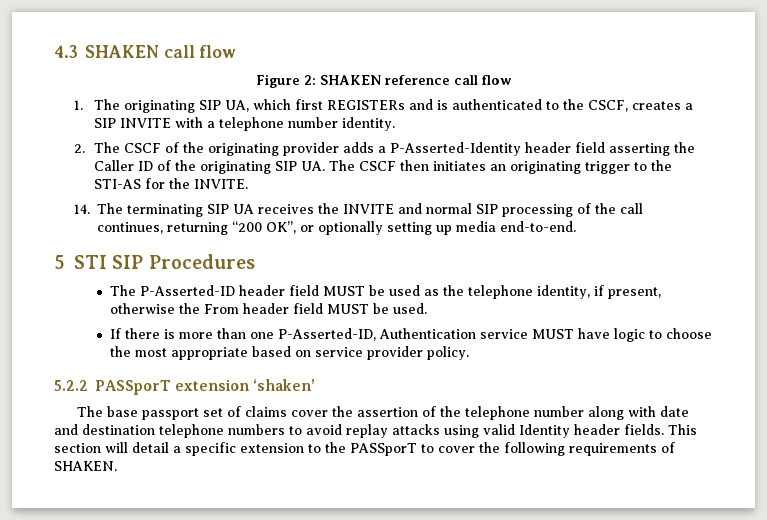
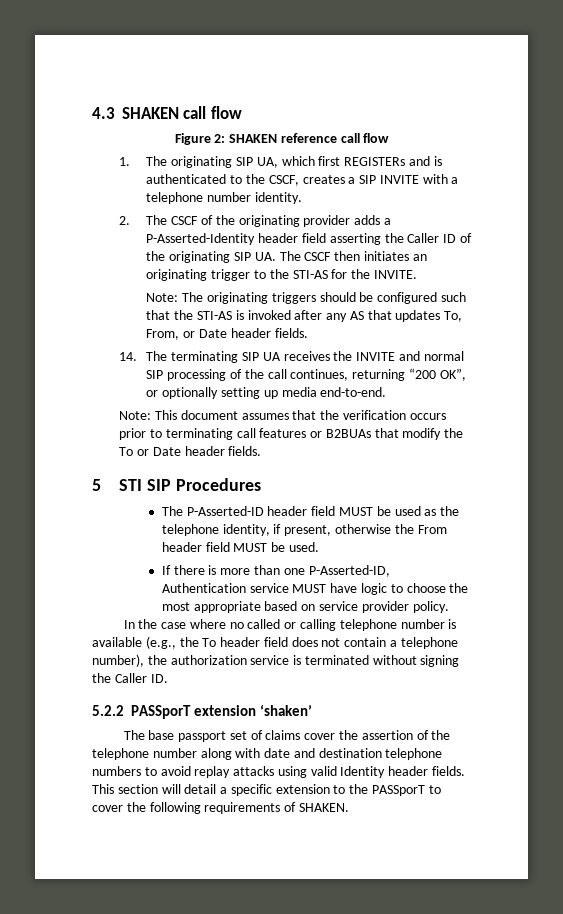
+ Note: The originating triggers should be configured such that the STI-AS is invoked after any AS that updates To, From, or Date header fields.
+ Note: This document assumes that the verification occurs prior to terminating call features or B2BUAs that modify the To or Date header fields.
+ In the case where no called or calling telephone number is available (e.g., the To header field does not contain a telephone number), the authorization service is terminated without signing the Caller ID.

